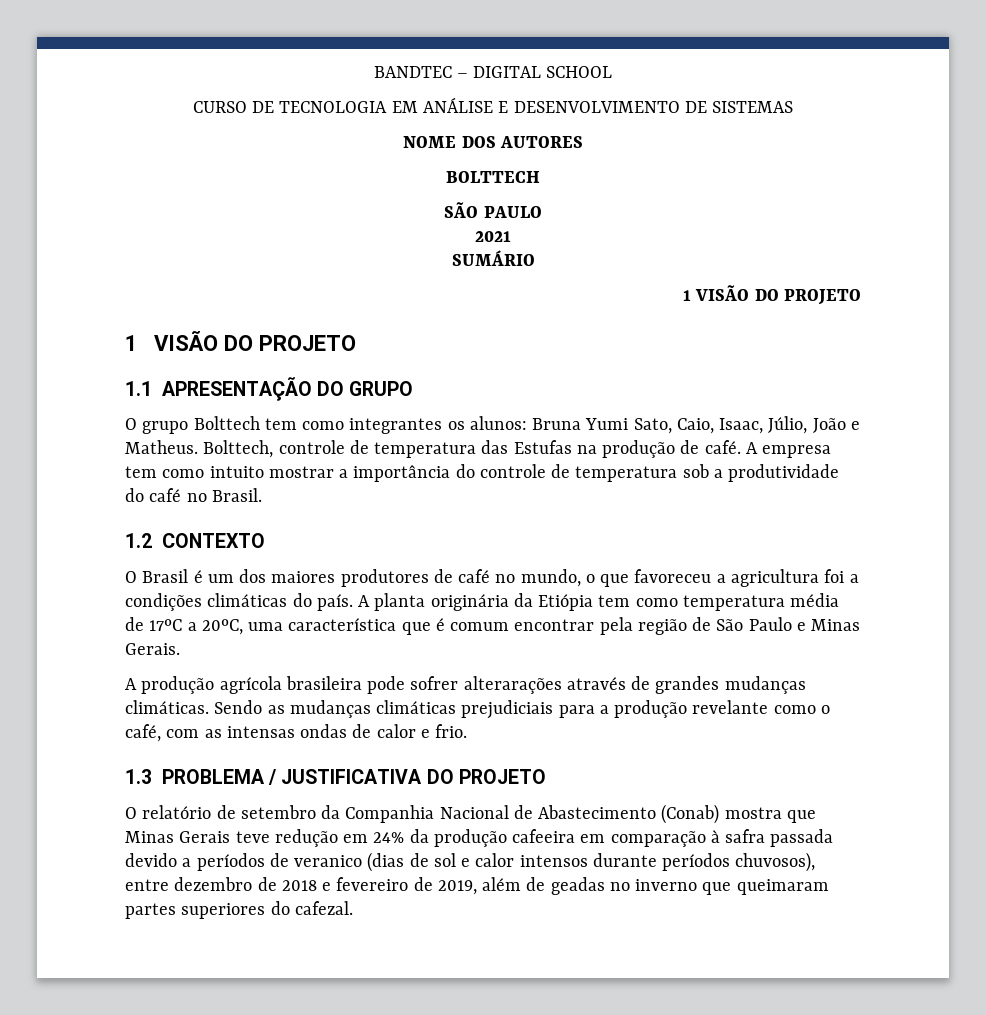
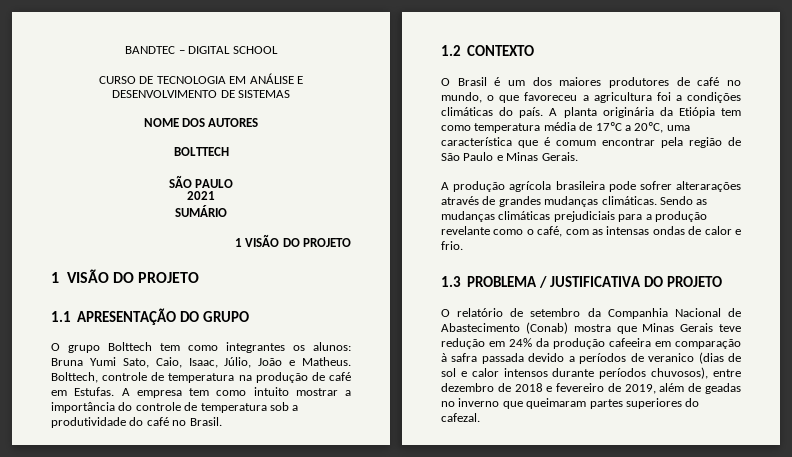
- Bolttech, controle de temperatura das Estufas na produção de café.
+ Bolttech, controle de temperatura na produção de café em Estufas.

